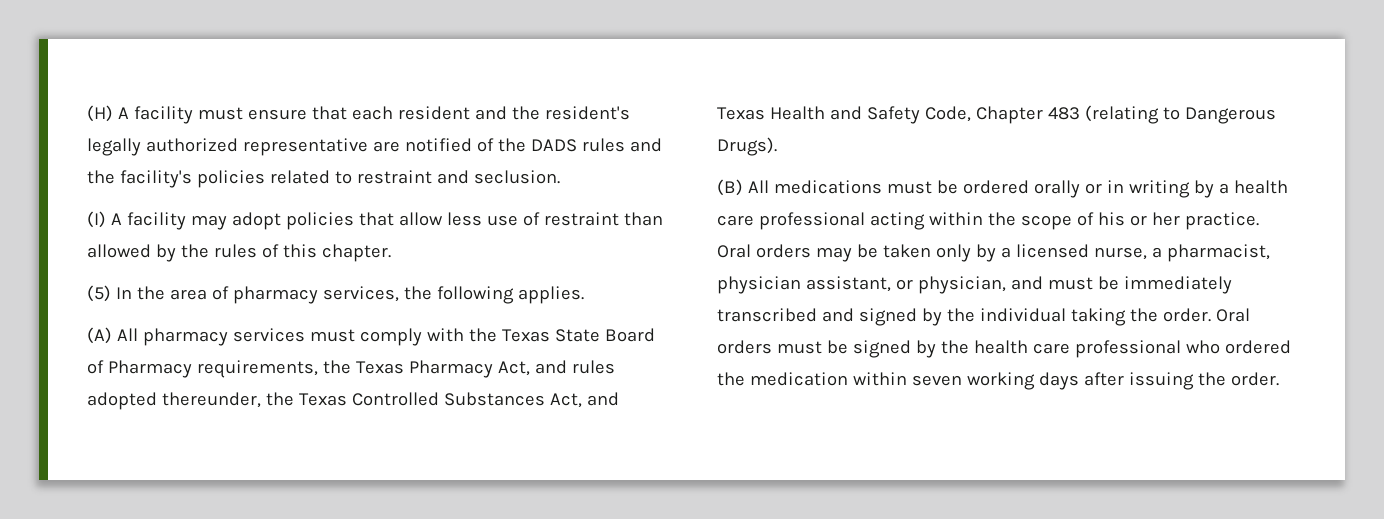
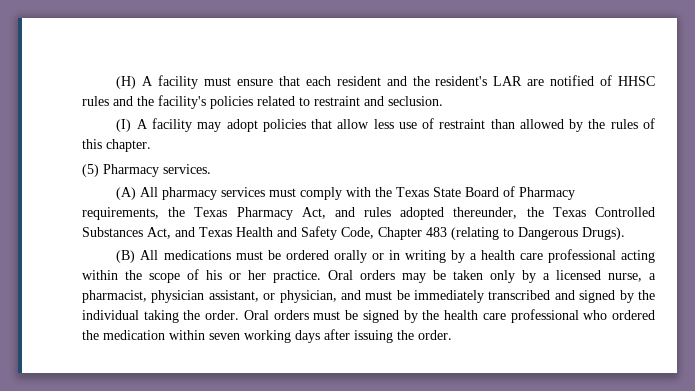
- (H) A facility must ensure that each resident and the resident's legally authorized representative are notified of the DADS rules and the facility's policies related to restraint and seclusion.
+ (H) A facility must ensure that each resident and the resident's LAR are notified of HHSC rules and the facility's policies related to restraint and seclusion.
- (5) In the area of pharmacy services, the following applies.
+ (5) Pharmacy services.

